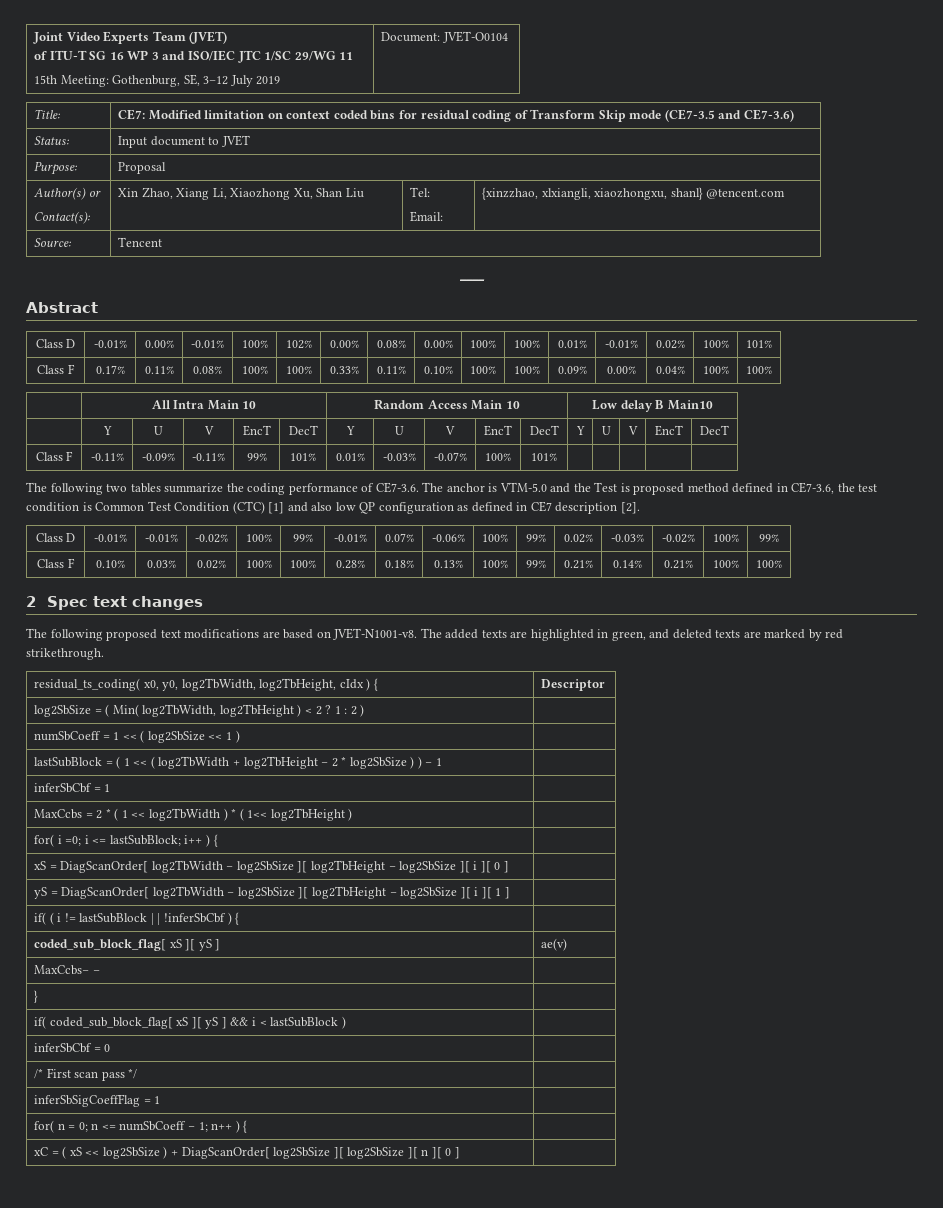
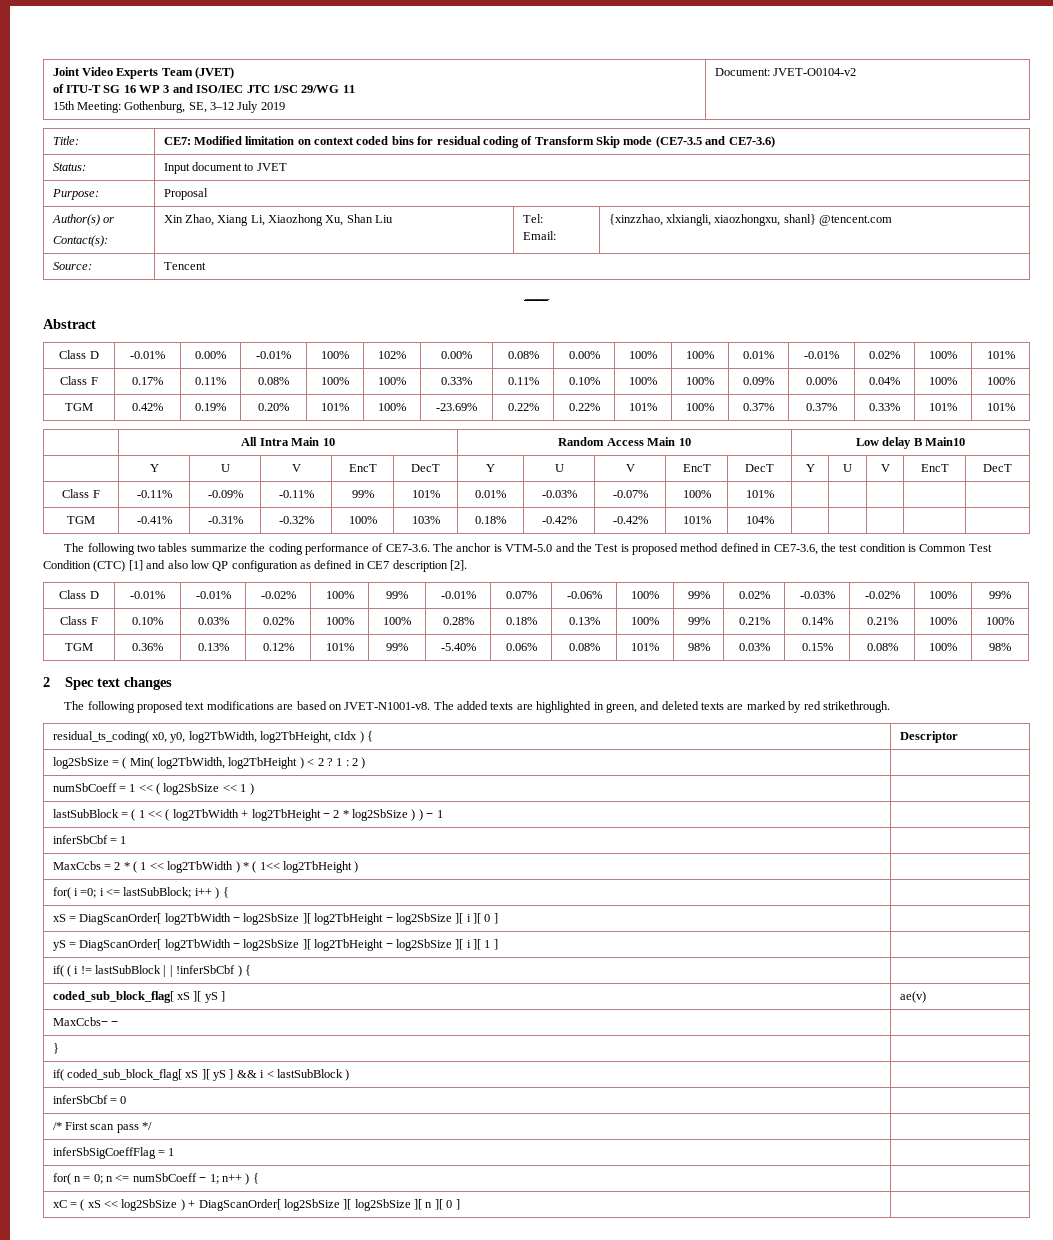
  Joint Video Experts Team (JVET)
  of ITU-T SG 16 WP 3 and ISO/IEC JTC 1/SC 29/WG 11
- 15th Meeting: Gothenburg, SE, 3–12 July 2019 | Document: JVET-O0104
+ 15th Meeting: Gothenburg, SE, 3–12 July 2019 | Document: JVET-O0104-v2
+ TGM | 0.42% | 0.19% | 0.20% | 101% | 100% | -23.69% | 0.22% | 0.22% | 101% | 100% | 0.37% | 0.37% | 0.33% | 101% | 101%
+ TGM | -0.41% | -0.31% | -0.32% | 100% | 103% | 0.18% | -0.42% | -0.42% | 101% | 104% | | | | |
+ TGM | 0.36% | 0.13% | 0.12% | 101% | 99% | -5.40% | 0.06% | 0.08% | 101% | 98% | 0.03% | 0.15% | 0.08% | 100% | 98%

